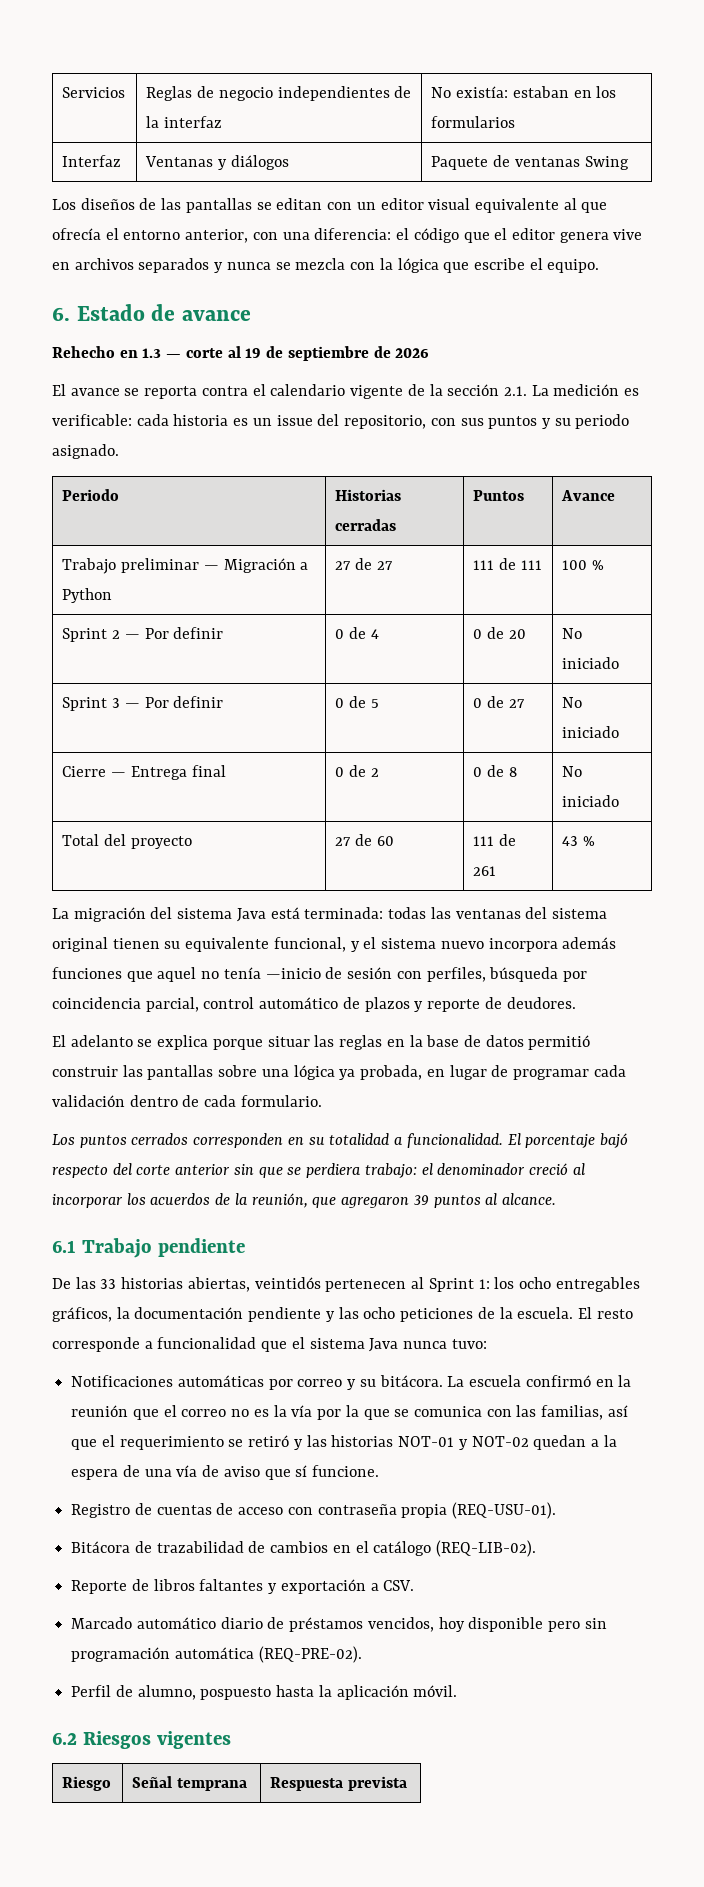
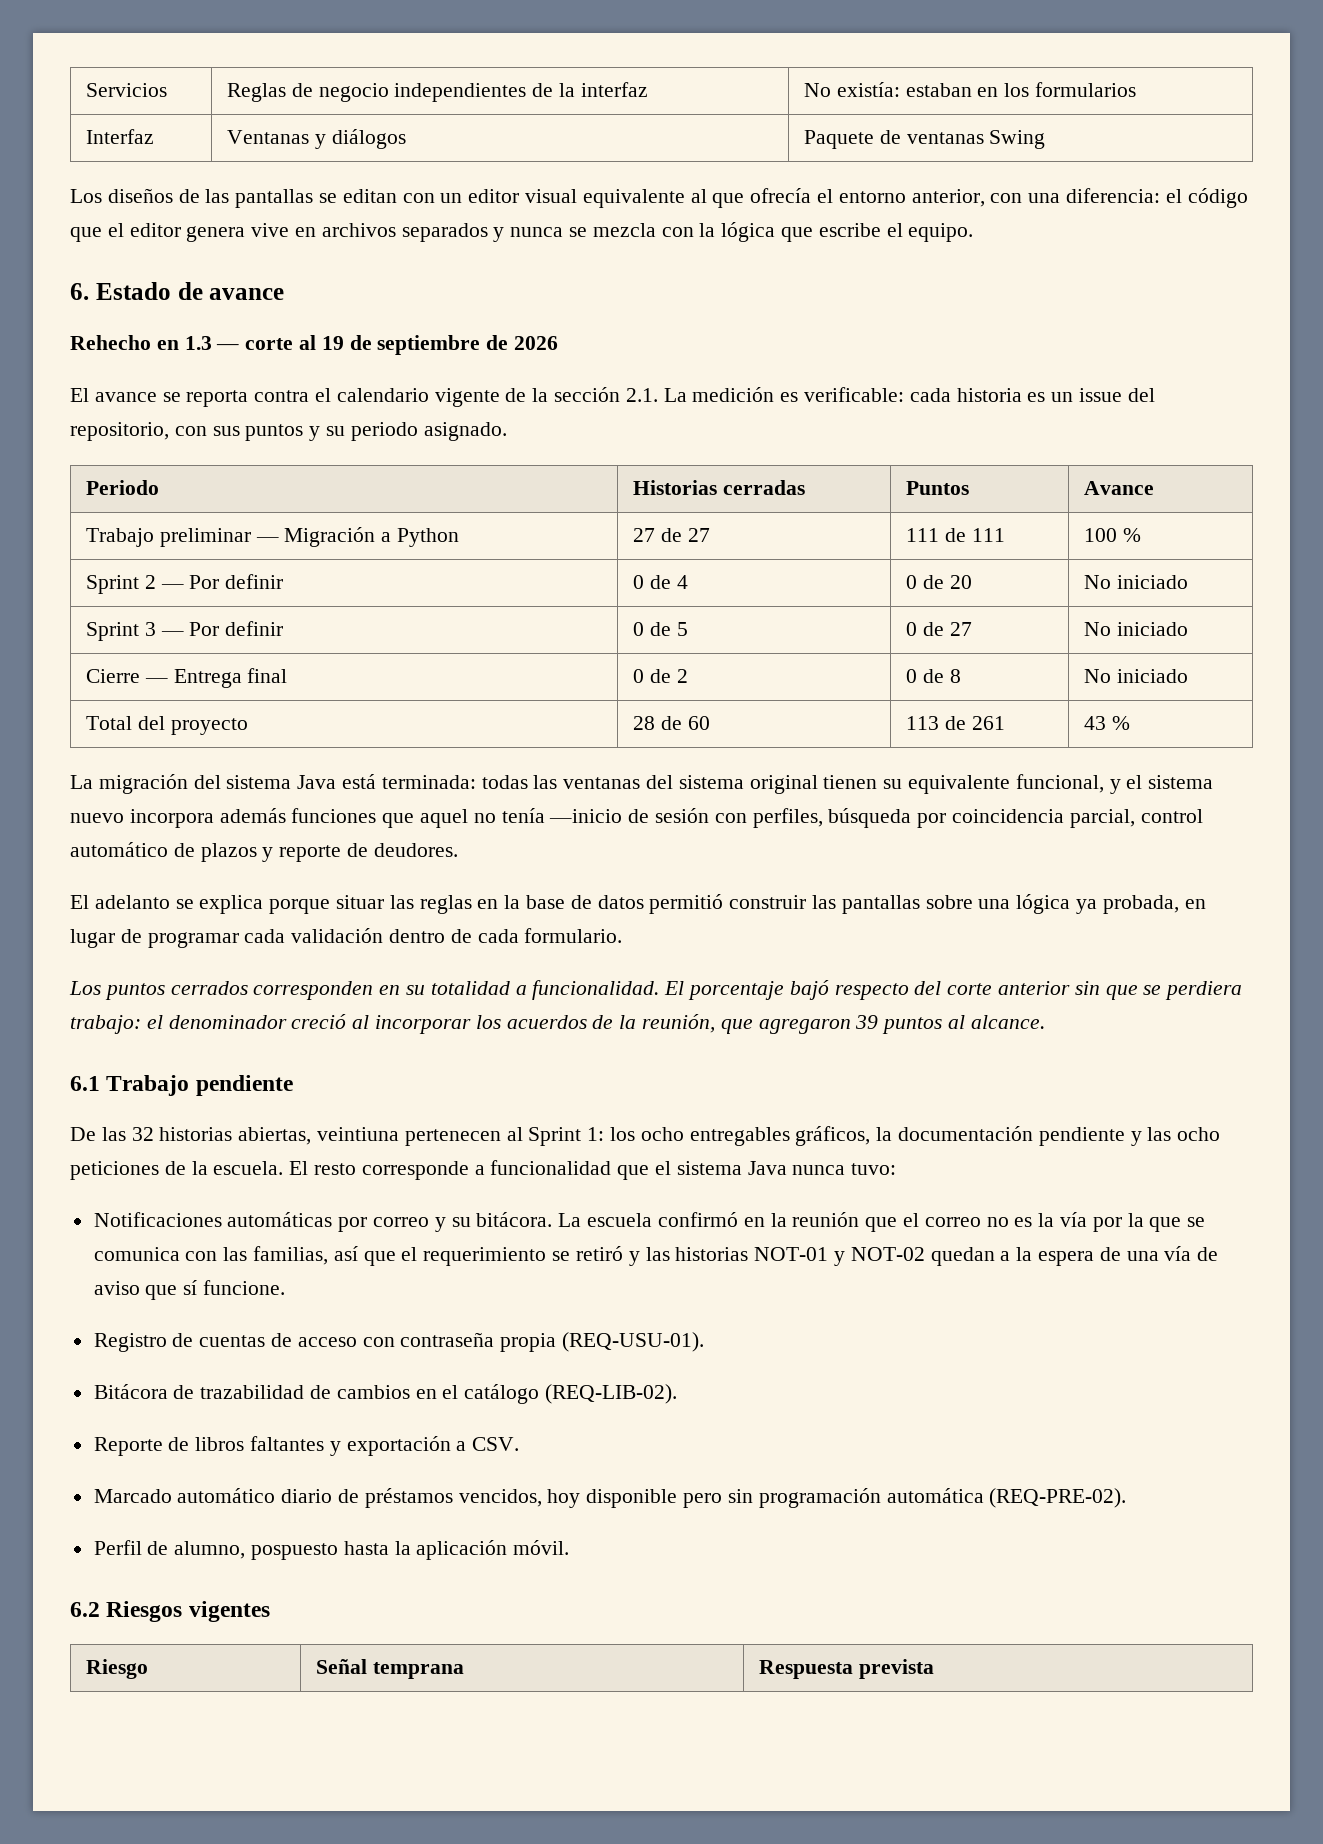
- Total del proyecto | 27 de 60 | 111 de 261 | 43 %
+ Total del proyecto | 28 de 60 | 113 de 261 | 43 %
- De las 33 historias abiertas, veintidós pertenecen al Sprint 1: los ocho entregables gráficos, la documentación pendiente y las ocho peticiones de la escuela.
+ De las 32 historias abiertas, veintiuna pertenecen al Sprint 1: los ocho entregables gráficos, la documentación pendiente y las ocho peticiones de la escuela.

